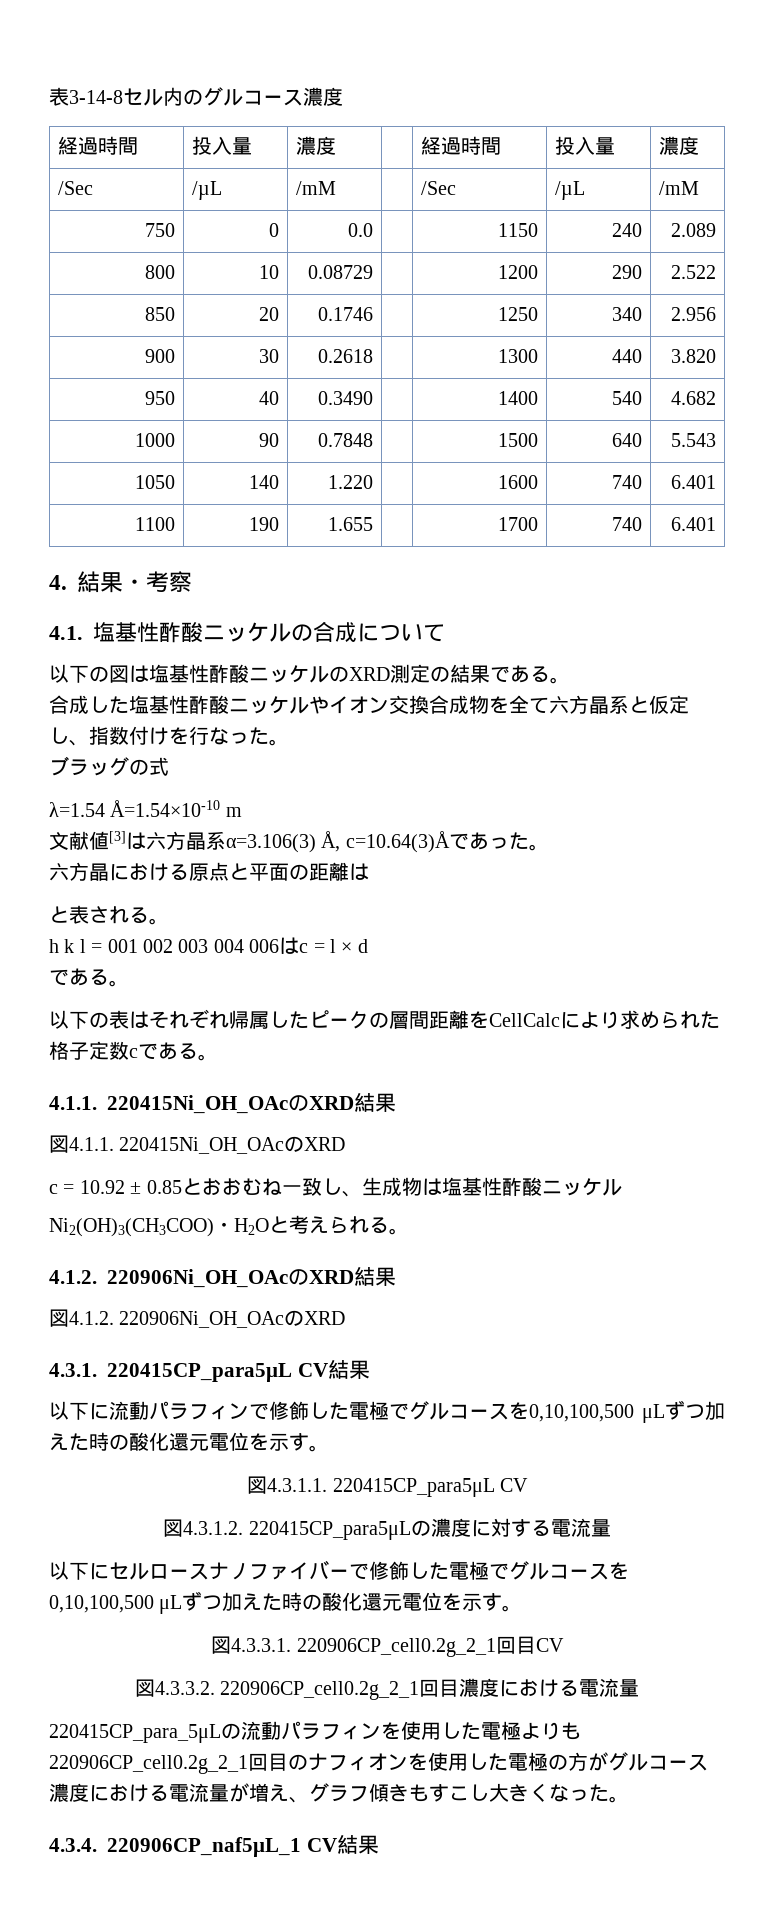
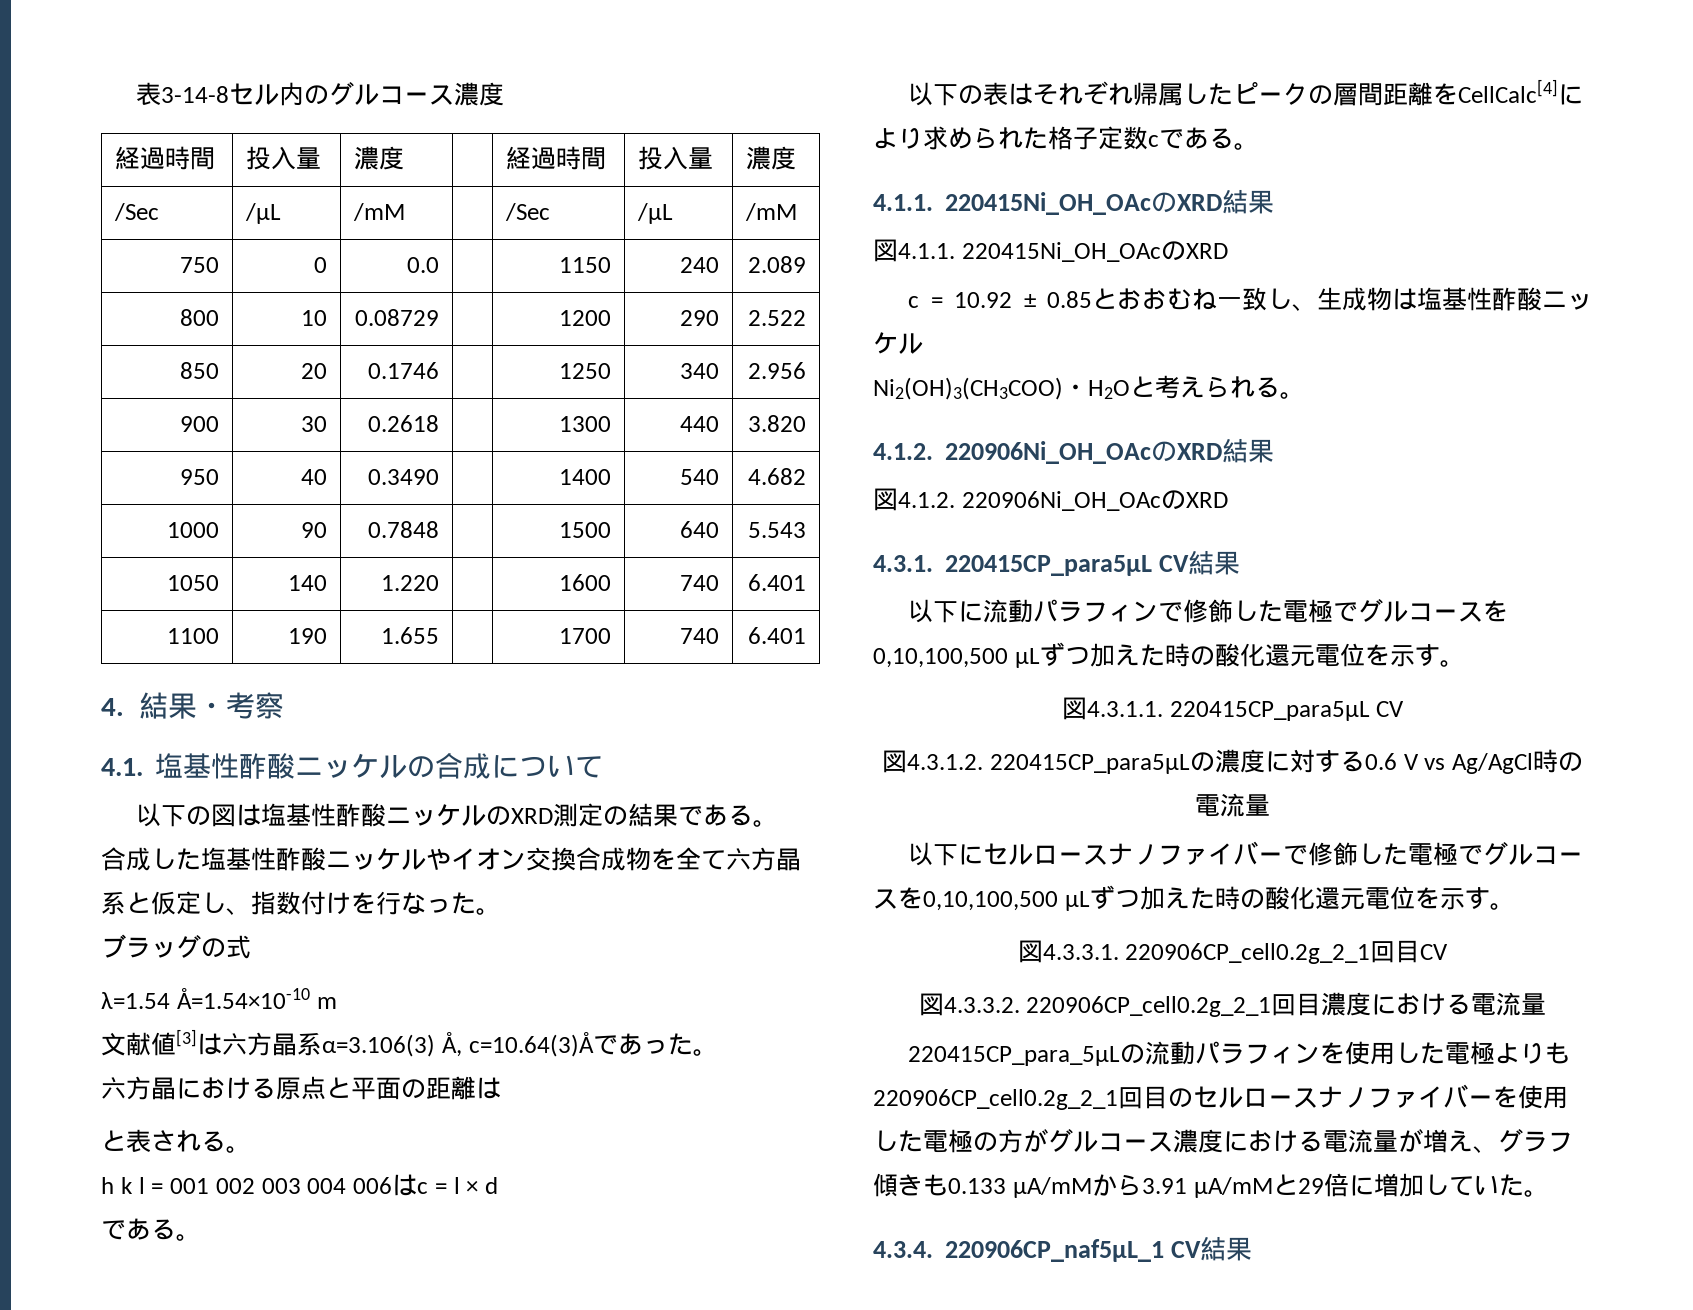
- 以下の表はそれぞれ帰属したピークの層間距離をCellCalcにより求められた格子定数cである。
+ 以下の表はそれぞれ帰属したピークの層間距離をCellCalc[4]により求められた格子定数cである。
- 図4.3.1.2. 220415CP_para5μLの濃度に対する電流量
+ 図4.3.1.2. 220415CP_para5μLの濃度に対する0.6 V vs Ag/AgCl時の電流量
- 220415CP_para_5μLの流動パラフィンを使用した電極よりも220906CP_cell0.2g_2_1回目のナフィオンを使用した電極の方がグルコース濃度における電流量が増え、グラフ傾きもすこし大きくなった。
+ 220415CP_para_5μLの流動パラフィンを使用した電極よりも220906CP_cell0.2g_2_1回目のセルロースナノファイバーを使用した電極の方がグルコース濃度における電流量が増え、グラフ傾きも0.133 μA/mMから3.91 μA/mMと29倍に増加していた。

